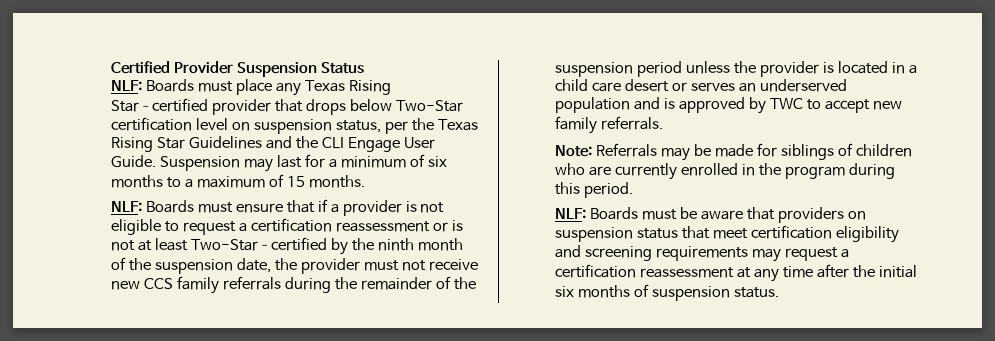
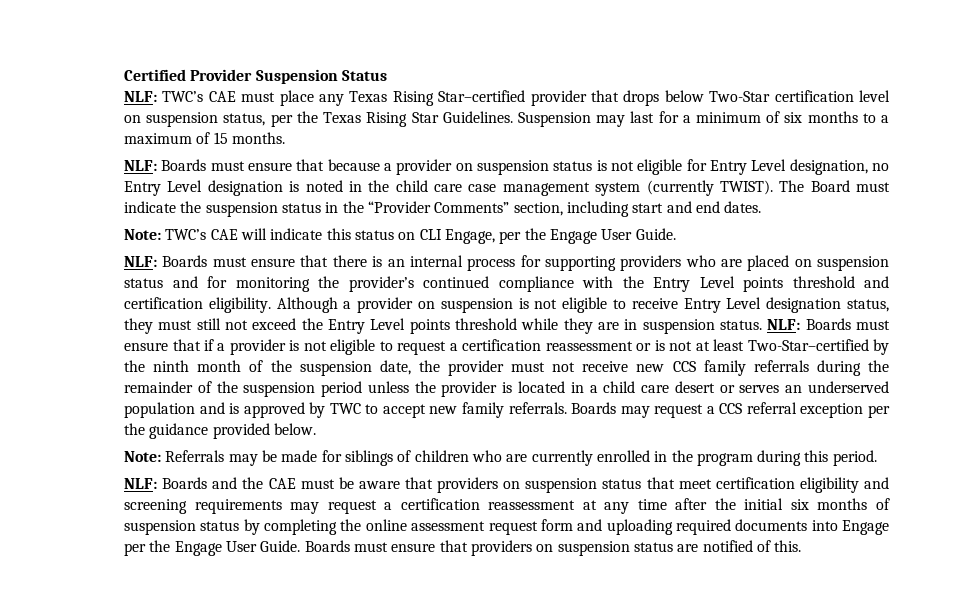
- NLF: Boards must place any Texas Rising Star–certified provider that drops below Two-Star certification level on suspension status, per the Texas Rising Star Guidelines and the CLI Engage User Guide.
+ NLF: TWC’s CAE must place any Texas Rising Star–certified provider that drops below Two-Star certification level on suspension status, per the Texas Rising Star Guidelines.
- Boards must ensure that if a provider is not eligible to request a certification reassessment or is not at least Two-Star–certified by the ninth month of the suspension date, the provider must not receive new CCS family referrals during the remainder of the suspension period unless the provider is located in a child care desert or serves an underserved population and is approved by TWC to accept new family referrals.
+ Boards must ensure that because a provider on suspension status is not eligible for Entry Level designation, no Entry Level designation is noted in the child care case management system (currently TWIST). The Board must indicate the suspension status in the “Provider Comments” section, including start and end dates.
+ Note: TWC’s CAE will indicate this status on CLI Engage, per the Engage User Guide.
+ NLF: Boards must ensure that there is an internal process for supporting providers who are placed on suspension status and for monitoring the provider’s continued compliance with the Entry Level points threshold and certification eligibility. Although a provider on suspension is not eligible to receive Entry Level designation status, they must still not exceed the Entry Level points threshold while they are in suspension status. NLF: Boards must ensure that if a provider is not eligible to request a certification reassessment or is not at least Two-Star–certified by the ninth month of the suspension date, the provider must not receive new CCS family referrals during the remainder of the suspension period unless the provider is located in a child care desert or serves an underserved population and is approved by TWC to accept new family referrals. Boards may request a CCS referral exception per the guidance provided below.
- NLF: Boards must be aware that providers on suspension status that meet certification eligibility and screening requirements may request a certification reassessment at any time after the initial six months of suspension status.
+ NLF: Boards and the CAE must be aware that providers on suspension status that meet certification eligibility and screening requirements may request a certification reassessment at any time after the initial six months of suspension status by completing the online assessment request form and uploading required documents into Engage per the Engage User Guide. Boards must ensure that providers on suspension status are notified of this.

